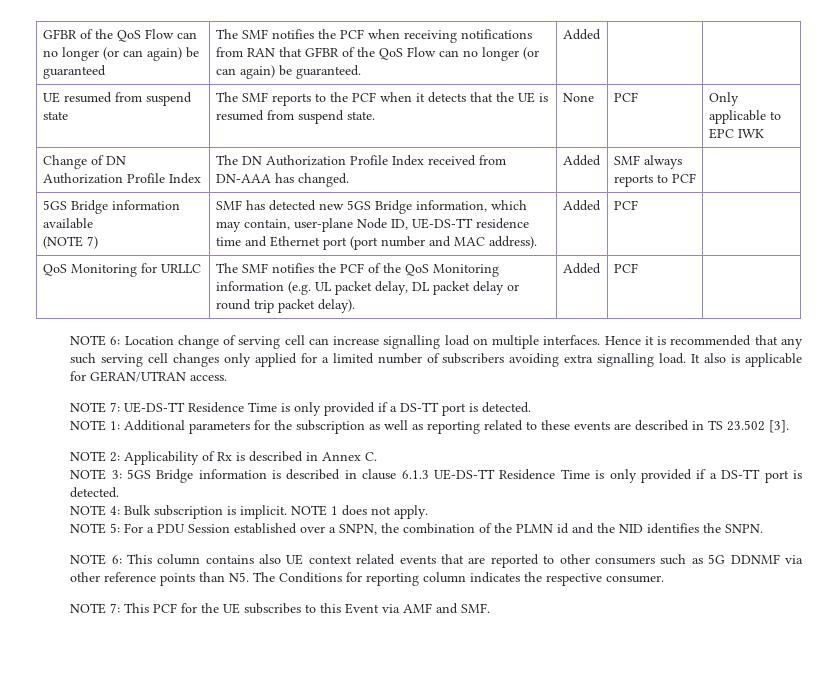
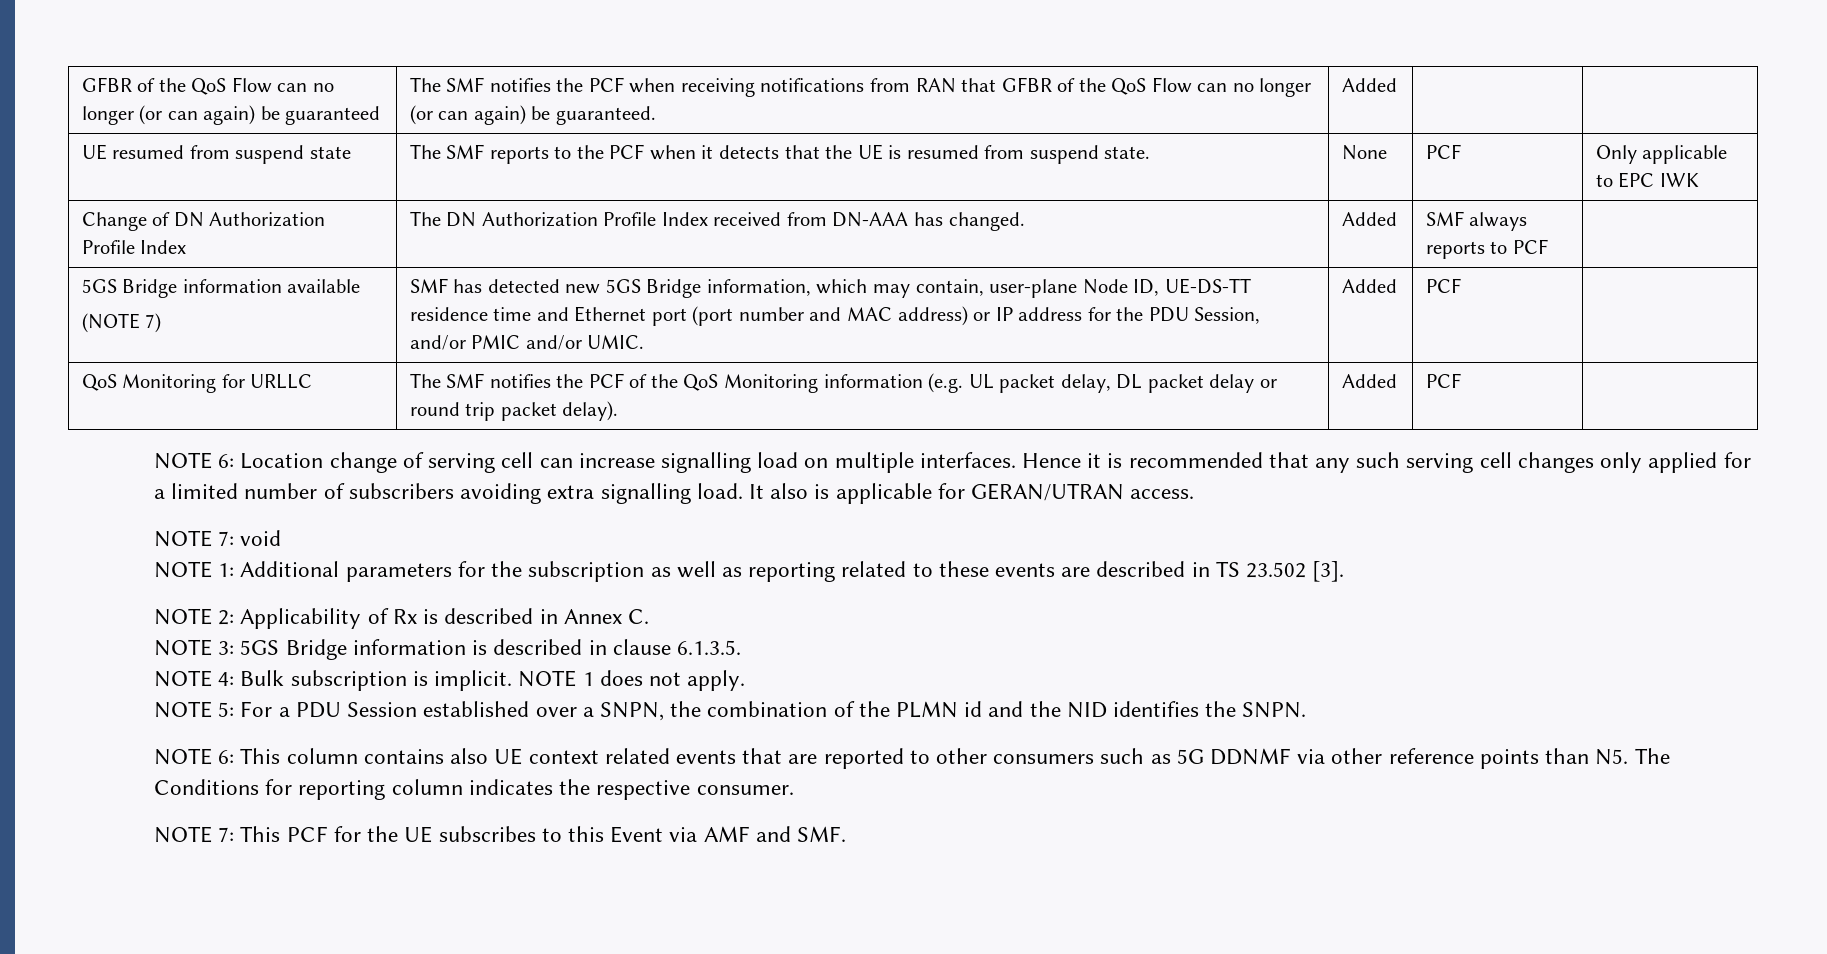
- SMF has detected new 5GS Bridge information, which may contain, user-plane Node ID, UE-DS-TT residence time and Ethernet port (port number and MAC address).
+ SMF has detected new 5GS Bridge information, which may contain, user-plane Node ID, UE-DS-TT residence time and Ethernet port (port number and MAC address) or IP address for the PDU Session, and/or PMIC and/or UMIC.
- NOTE 7: UE-DS-TT Residence Time is only provided if a DS-TT port is detected.
+ NOTE 7: void
- NOTE 3: 5GS Bridge information is described in clause 6.1.3 UE-DS-TT Residence Time is only provided if a DS-TT port is detected.
+ NOTE 3: 5GS Bridge information is described in clause 6.1.3.5.

